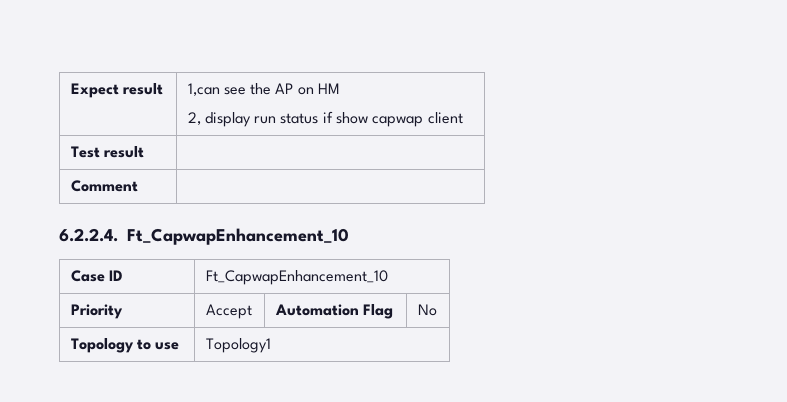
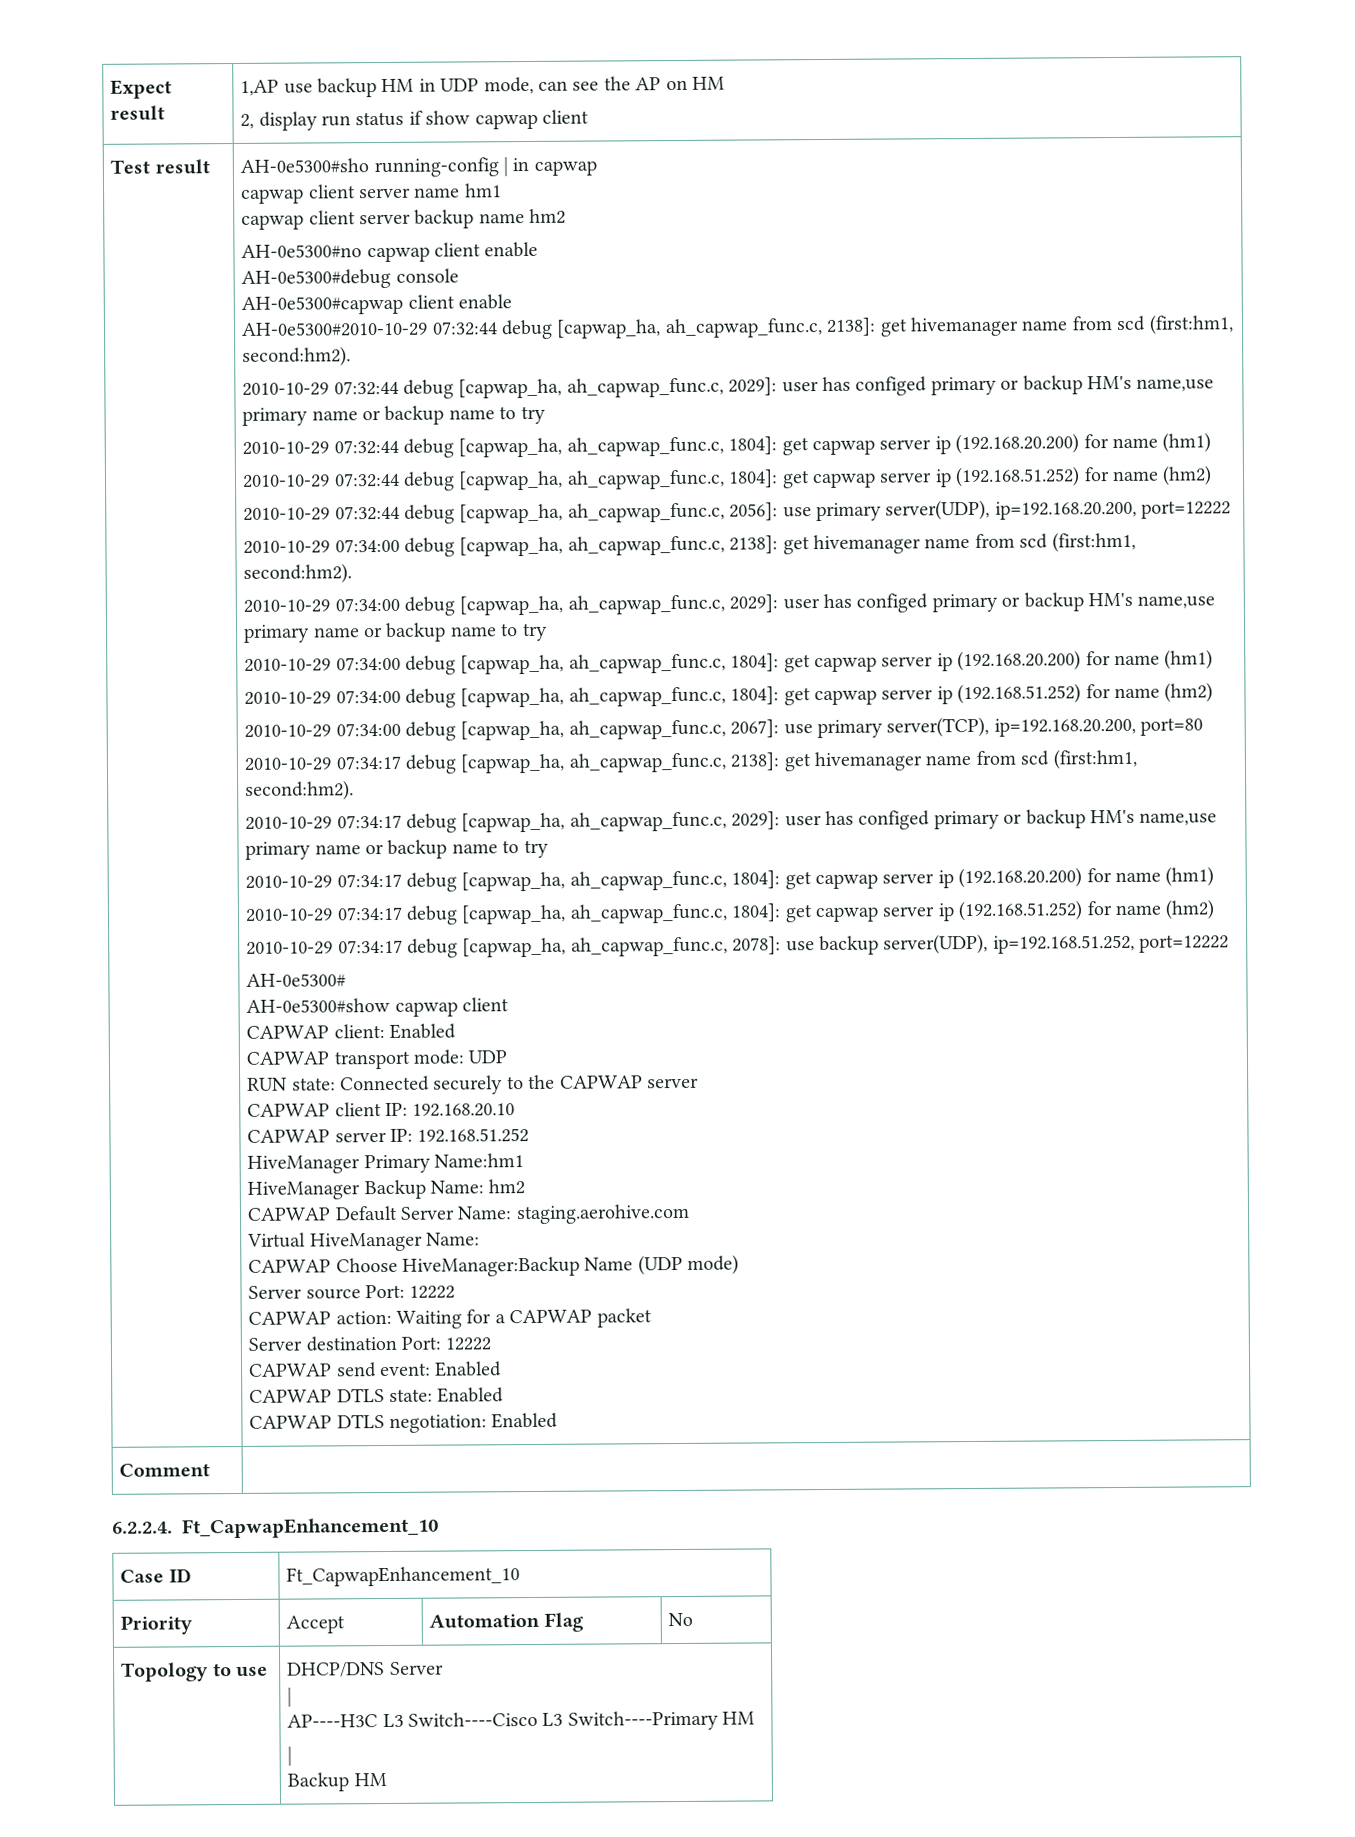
- Expect result | 1,can see the AP on HM
+ Expect result | 1,AP use backup HM in UDP mode, can see the AP on HM
+ AH-0e5300#sho running-config | in capwap
+ capwap client server name hm1
+ capwap client server backup name hm2
+ AH-0e5300#no capwap client enable
+ AH-0e5300#debug console
+ AH-0e5300#capwap client enable
+ AH-0e5300#2010-10-29 07:32:44 debug [capwap_ha, ah_capwap_func.c, 2138]: get hivemanager name from scd (first:hm1, second:hm2).
+ 2010-10-29 07:32:44 debug [capwap_ha, ah_capwap_func.c, 2029]: user has configed primary or backup HM's name,use primary name or backup name to try
+ 2010-10-29 07:32:44 debug [capwap_ha, ah_capwap_func.c, 1804]: get capwap server ip (192.168.20.200) for name (hm1)
+ 2010-10-29 07:32:44 debug [capwap_ha, ah_capwap_func.c, 1804]: get capwap server ip (192.168.51.252) for name (hm2)
+ 2010-10-29 07:32:44 debug [capwap_ha, ah_capwap_func.c, 2056]: use primary server(UDP), ip=192.168.20.200, port=12222
+ 2010-10-29 07:34:00 debug [capwap_ha, ah_capwap_func.c, 2138]: get hivemanager name from scd (first:hm1, second:hm2).
+ 2010-10-29 07:34:00 debug [capwap_ha, ah_capwap_func.c, 2029]: user has configed primary or backup HM's name,use primary name or backup name to try
+ 2010-10-29 07:34:00 debug [capwap_ha, ah_capwap_func.c, 1804]: get capwap server ip (192.168.20.200) for name (hm1)
+ 2010-10-29 07:34:00 debug [capwap_ha, ah_capwap_func.c, 1804]: get capwap server ip (192.168.51.252) for name (hm2)
+ 2010-10-29 07:34:00 debug [capwap_ha, ah_capwap_func.c, 2067]: use primary server(TCP), ip=192.168.20.200, port=80
+ 2010-10-29 07:34:17 debug [capwap_ha, ah_capwap_func.c, 2138]: get hivemanager name from scd (first:hm1, second:hm2).
+ 2010-10-29 07:34:17 debug [capwap_ha, ah_capwap_func.c, 2029]: user has configed primary or backup HM's name,use primary name or backup name to try
+ 2010-10-29 07:34:17 debug [capwap_ha, ah_capwap_func.c, 1804]: get capwap server ip (192.168.20.200) for name (hm1)
+ 2010-10-29 07:34:17 debug [capwap_ha, ah_capwap_func.c, 1804]: get capwap server ip (192.168.51.252) for name (hm2)
+ 2010-10-29 07:34:17 debug [capwap_ha, ah_capwap_func.c, 2078]: use backup server(UDP), ip=192.168.51.252, port=12222
+ AH-0e5300#
+ AH-0e5300#show capwap client
+ CAPWAP client: Enabled
+ CAPWAP transport mode: UDP
+ RUN state: Connected securely to the CAPWAP server
+ CAPWAP client IP: 192.168.20.10
+ CAPWAP server IP: 192.168.51.252
+ HiveManager Primary Name:hm1
+ HiveManager Backup Name: hm2
+ CAPWAP Default Server Name: staging.aerohive.com
+ Virtual HiveManager Name:
+ CAPWAP Choose HiveManager:Backup Name (UDP mode)
+ Server source Port: 12222
+ CAPWAP action: Waiting for a CAPWAP packet
+ Server destination Port: 12222
+ CAPWAP send event: Enabled
+ CAPWAP DTLS state: Enabled
+ CAPWAP DTLS negotiation: Enabled
- Topology to use | Topology1
+ Topology to use | DHCP/DNS Server
+ |
+ AP----H3C L3 Switch----Cisco L3 Switch----Primary HM
+ |
+ Backup HM

